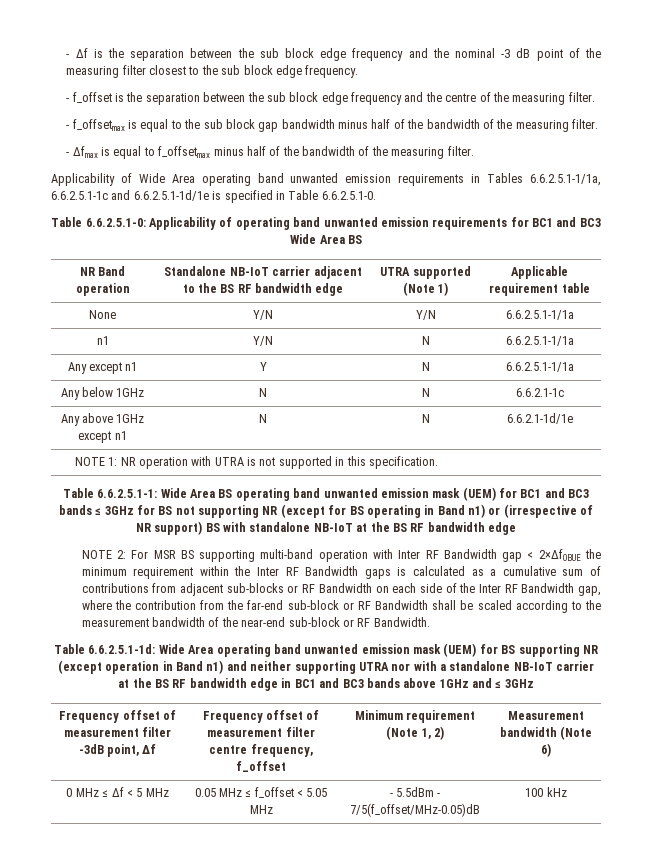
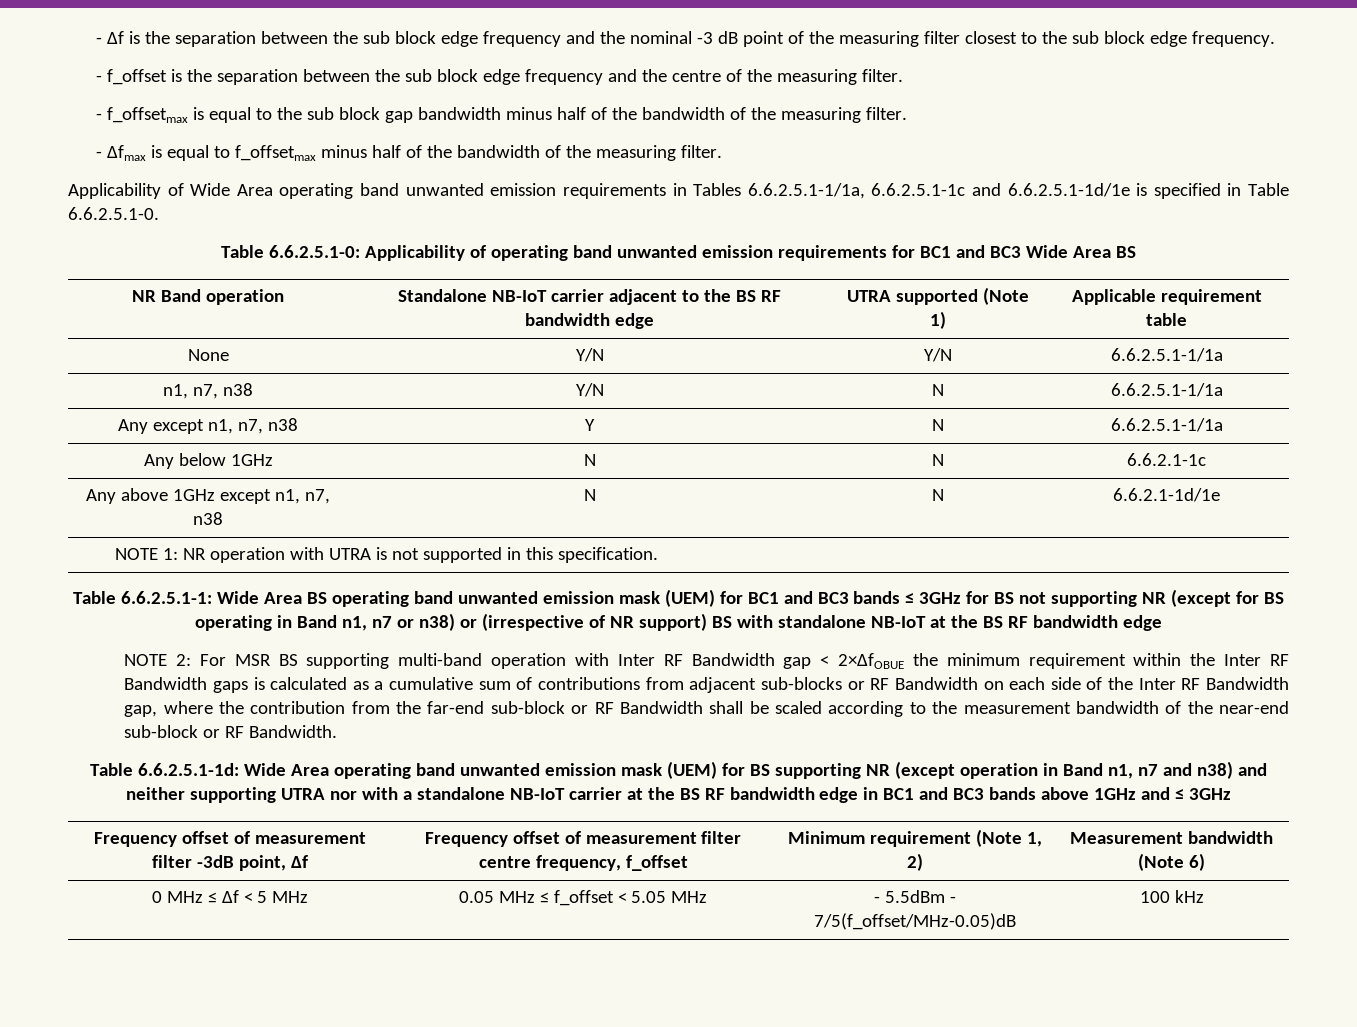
- n1 | Y/N | N | 6.6.2.5.1-1/1a
+ n1, n7, n38 | Y/N | N | 6.6.2.5.1-1/1a
- Any except n1 | Y | N | 6.6.2.5.1-1/1a
+ Any except n1, n7, n38 | Y | N | 6.6.2.5.1-1/1a
- Any above 1GHz except n1 | N | N | 6.6.2.1-1d/1e
+ Any above 1GHz except n1, n7, n38 | N | N | 6.6.2.1-1d/1e
- Table 6.6.2.5.1-1: Wide Area BS operating band unwanted emission mask (UEM) for BC1 and BC3 bands ≤ 3GHz for BS not supporting NR (except for BS operating in Band n1) or (irrespective of NR support) BS with standalone NB-IoT at the BS RF bandwidth edge
+ Table 6.6.2.5.1-1: Wide Area BS operating band unwanted emission mask (UEM) for BC1 and BC3 bands ≤ 3GHz for BS not supporting NR (except for BS operating in Band n1, n7 or n38) or (irrespective of NR support) BS with standalone NB-IoT at the BS RF bandwidth edge
- Table 6.6.2.5.1-1d: Wide Area operating band unwanted emission mask (UEM) for BS supporting NR (except operation in Band n1) and neither supporting UTRA nor with a standalone NB-IoT carrier at the BS RF bandwidth edge in BC1 and BC3 bands above 1GHz and ≤ 3GHz
+ Table 6.6.2.5.1-1d: Wide Area operating band unwanted emission mask (UEM) for BS supporting NR (except operation in Band n1, n7 and n38) and neither supporting UTRA nor with a standalone NB-IoT carrier at the BS RF bandwidth edge in BC1 and BC3 bands above 1GHz and ≤ 3GHz

